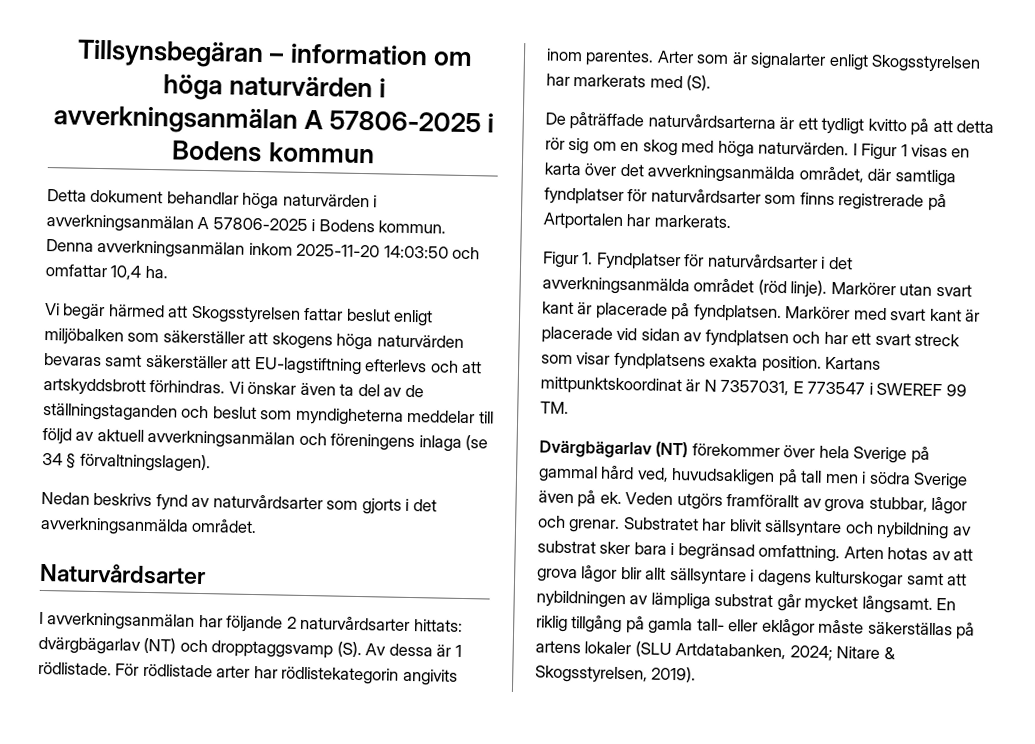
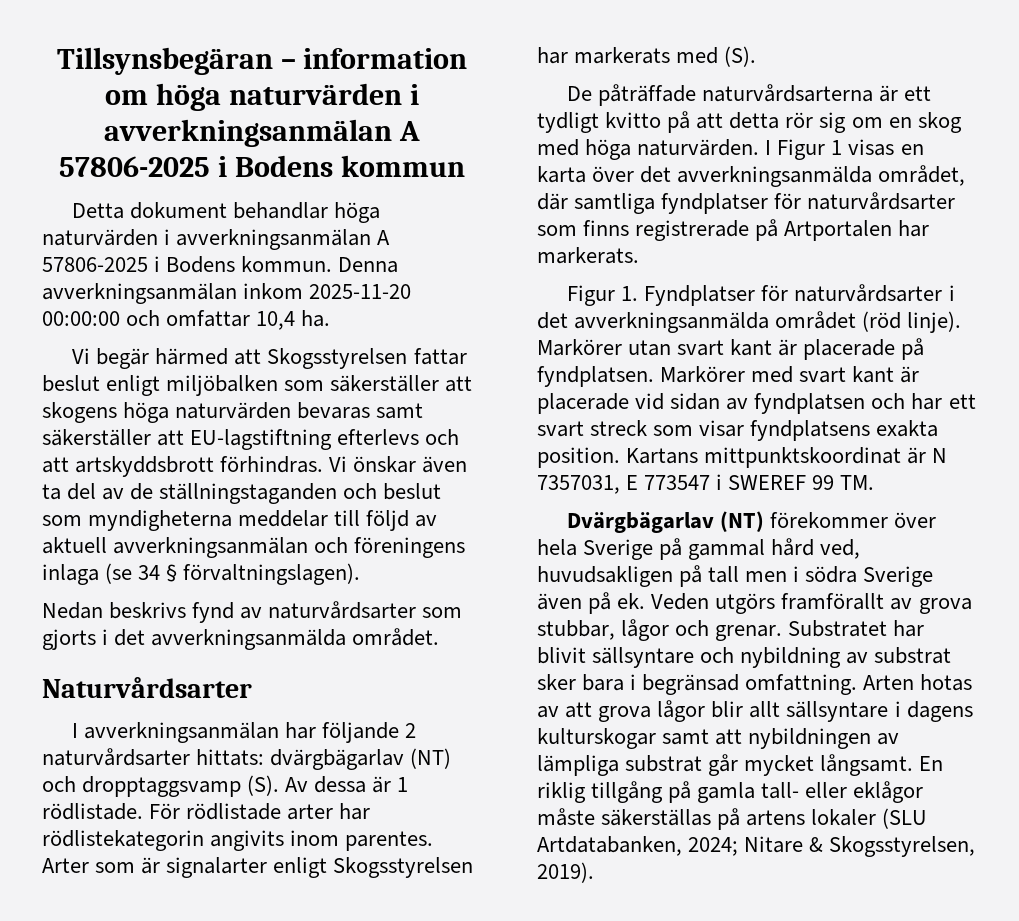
- Denna avverkningsanmälan inkom 2025-11-20 14:03:50 och omfattar 10,4 ha.
+ Denna avverkningsanmälan inkom 2025-11-20 00:00:00 och omfattar 10,4 ha.

